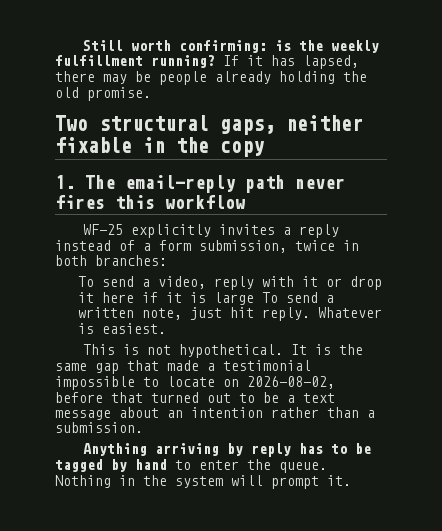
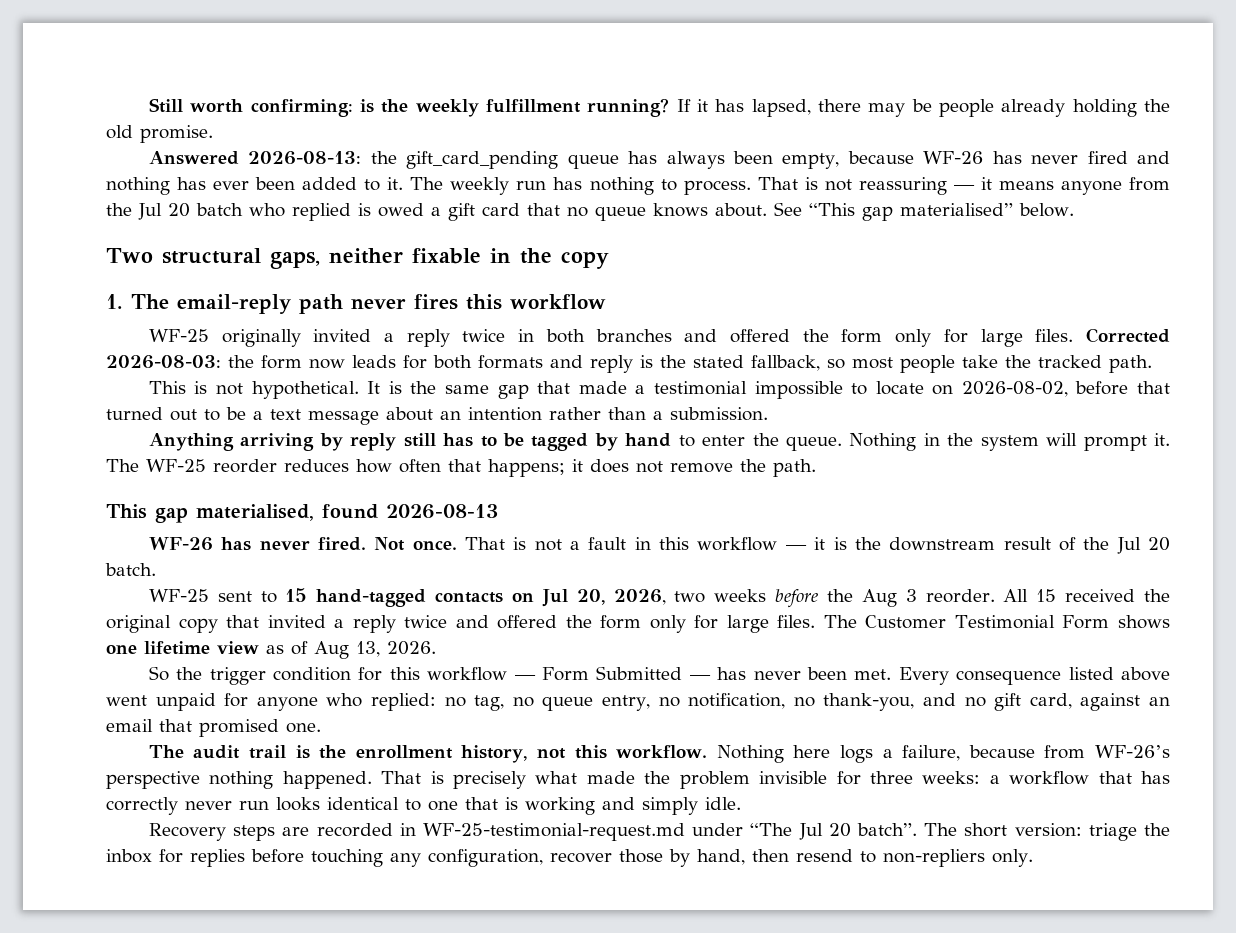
+ Answered 2026-08-13: the gift_card_pending queue has always been empty, because WF-26 has never fired and nothing has ever been added to it. The weekly run has nothing to process. That is not reassuring — it means anyone from the Jul 20 batch who replied is owed a gift card that no queue knows about. See “This gap materialised” below.
- WF-25 explicitly invites a reply instead of a form submission, twice in both branches:
- To send a video, reply with it or drop it here if it is large To send a written note, just hit reply. Whatever is easiest.
+ WF-25 originally invited a reply twice in both branches and offered the form only for large files. Corrected 2026-08-03: the form now leads for both formats and reply is the stated fallback, so most people take the tracked path.
- Anything arriving by reply has to be tagged by hand to enter the queue.
+ Anything arriving by reply still has to be tagged by hand to enter the queue.
+ The WF-25 reorder reduces how often that happens; it does not remove the path.
+ This gap materialised, found 2026-08-13
+ WF-26 has never fired. Not once. That is not a fault in this workflow — it is the downstream result of the Jul 20 batch.
+ WF-25 sent to 15 hand-tagged contacts on Jul 20, 2026, two weeks before the Aug 3 reorder. All 15 received the original copy that invited a reply twice and offered the form only for large files. The Customer Testimonial Form shows one lifetime view as of Aug 13, 2026.
+ So the trigger condition for this workflow — Form Submitted — has never been met. Every consequence listed above went unpaid for anyone who replied: no tag, no queue entry, no notification, no thank-you, and no gift card, against an email that promised one.
+ The audit trail is the enrollment history, not this workflow. Nothing here logs a failure, because from WF-26’s perspective nothing happened. That is precisely what made the problem invisible for three weeks: a workflow that has correctly never run looks identical to one that is working and simply idle.
+ Recovery steps are recorded in WF-25-testimonial-request.md under “The Jul 20 batch”. The short version: triage the inbox for replies before touching any configuration, recover those by hand, then resend to non-repliers only.

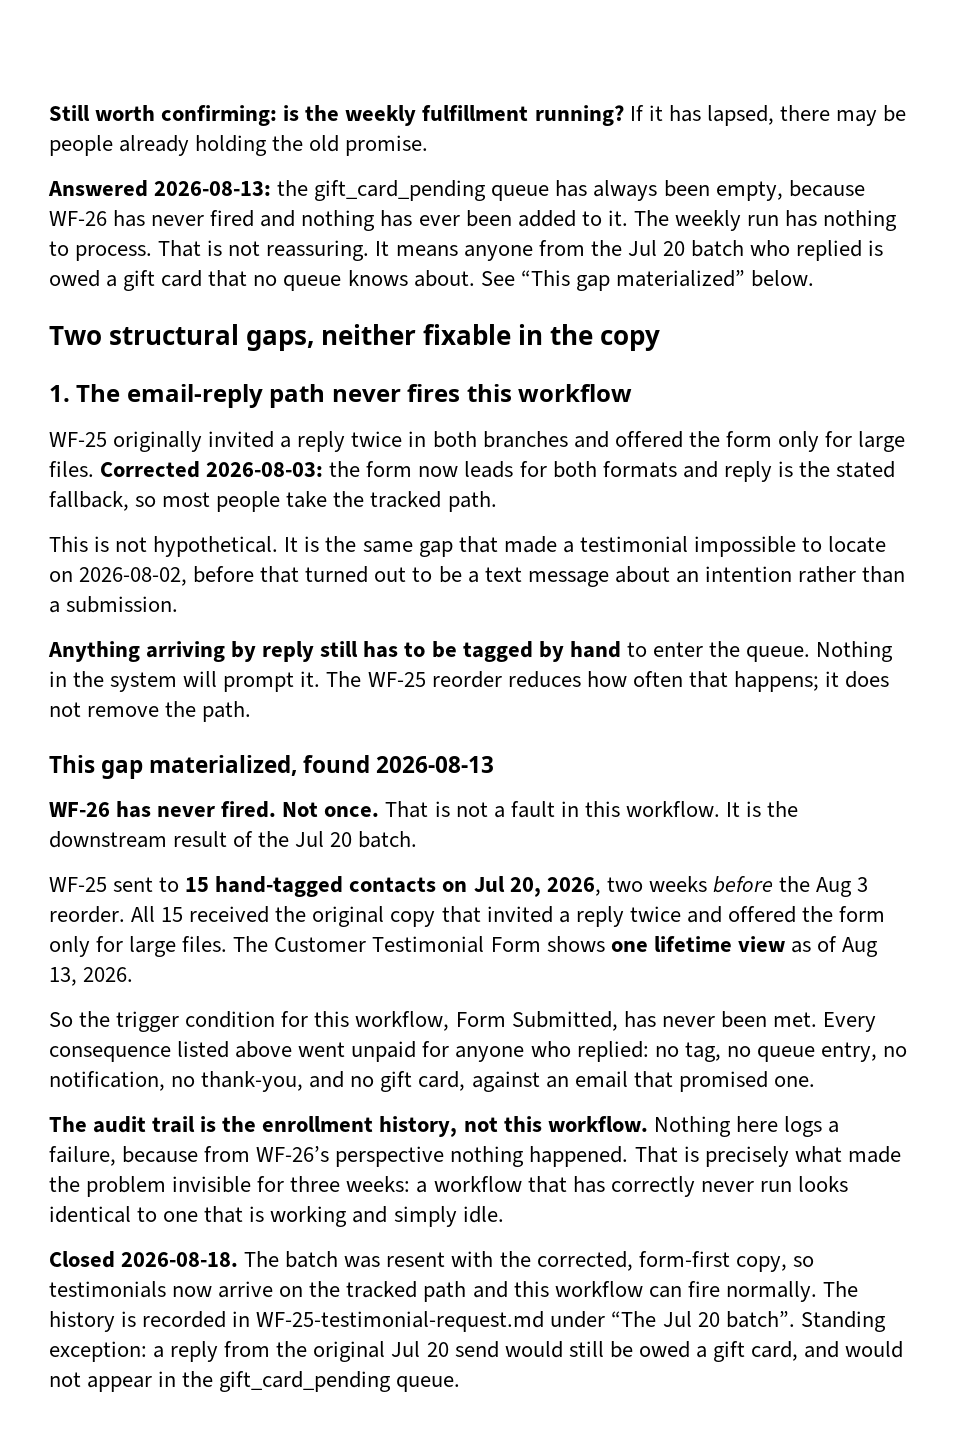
- That is not reassuring — it means anyone from the Jul 20 batch who replied is owed a gift card that no queue knows about.
+ That is not reassuring. It means anyone from the Jul 20 batch who replied is owed a gift card that no queue knows about.
- See “This gap materialised” below.
+ See “This gap materialized” below.
- This gap materialised, found 2026-08-13
+ This gap materialized, found 2026-08-13
- That is not a fault in this workflow — it is the downstream result of the Jul 20 batch.
+ That is not a fault in this workflow. It is the downstream result of the Jul 20 batch.
- So the trigger condition for this workflow — Form Submitted — has never been met.
+ So the trigger condition for this workflow, Form Submitted, has never been met.
- Recovery steps are recorded in WF-25-testimonial-request.md under “The Jul 20 batch”.
+ Closed 2026-08-18. The batch was resent with the corrected, form-first copy, so testimonials now arrive on the tracked path and this workflow can fire normally. The history is recorded in WF-25-testimonial-request.md under “The Jul 20 batch”.
- The short version: triage the inbox for replies before touching any configuration, recover those by hand, then resend to non-repliers only.
+ Standing exception: a reply from the original Jul 20 send would still be owed a gift card, and would not appear in the gift_card_pending queue.

